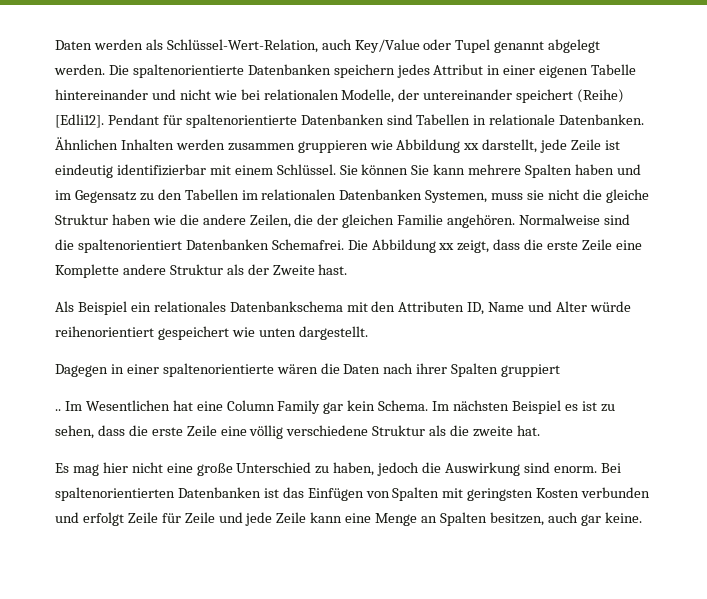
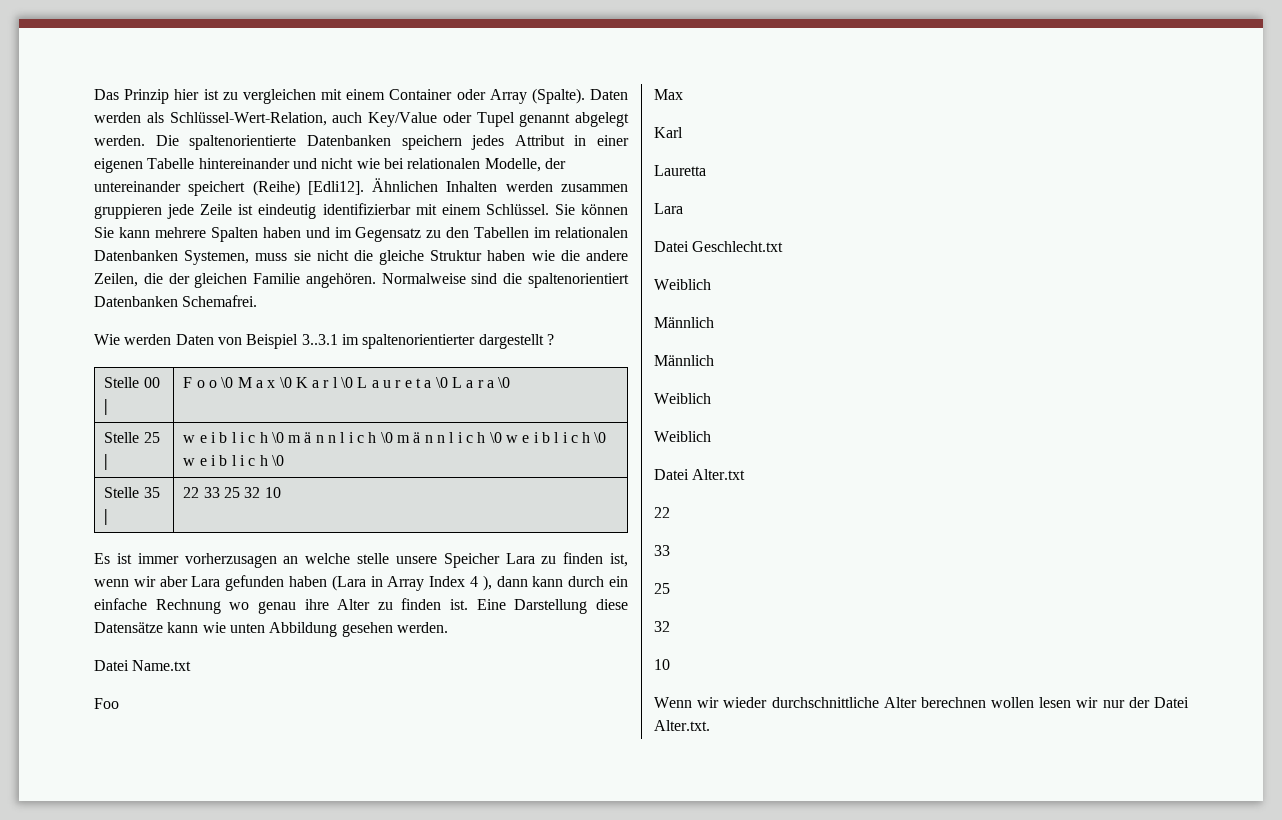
+ Das Prinzip hier ist zu vergleichen mit einem Container oder Array (Spalte).
- Pendant für spaltenorientierte Datenbanken sind Tabellen in relationale Datenbanken.
- Ähnlichen Inhalten werden zusammen gruppieren wie Abbildung xx darstellt, jede Zeile ist eindeutig identifizierbar mit einem Schlüssel.
+ Ähnlichen Inhalten werden zusammen gruppieren jede Zeile ist eindeutig identifizierbar mit einem Schlüssel.
- Normalweise sind die spaltenorientiert Datenbanken Schemafrei. Die Abbildung xx zeigt, dass die erste Zeile eine Komplette andere Struktur als der Zweite hast.
- Als Beispiel ein relationales Datenbankschema mit den Attributen ID, Name und Alter würde reihenorientiert gespeichert wie unten dargestellt.
- Dagegen in einer spaltenorientierte wären die Daten nach ihrer Spalten gruppiert
- .. Im Wesentlichen hat eine Column Family gar kein Schema. Im nächsten Beispiel es ist zu sehen, dass die erste Zeile eine völlig verschiedene Struktur als die zweite hat.
- Es mag hier nicht eine große Unterschied zu haben, jedoch die Auswirkung sind enorm. Bei spaltenorientierten Datenbanken ist das Einfügen von Spalten mit geringsten Kosten verbunden und erfolgt Zeile für Zeile und jede Zeile kann eine Menge an Spalten besitzen, auch gar keine.
+ Normalweise sind die spaltenorientiert Datenbanken Schemafrei.
+ Wie werden Daten von Beispiel 3..3.1 im spaltenorientierter dargestellt ?
+ Stelle 00 | | F o o \0 M a x \0 K a r l \0 L a u r e t a \0 L a r a \0
+ Stelle 25 | | w e i b l i c h \0 m ä n n l i c h \0 m ä n n l i c h \0 w e i b l i c h \0 w e i b l i c h \0
+ Stelle 35 | | 22 33 25 32 10
+ Es ist immer vorherzusagen an welche stelle unsere Speicher Lara zu finden ist, wenn wir aber Lara gefunden haben (Lara in Array Index 4 ), dann kann durch ein einfache Rechnung wo genau ihre Alter zu finden ist. Eine Darstellung diese Datensätze kann wie unten Abbildung gesehen werden.
+ Datei Name.txt
+ Foo
+ Max
+ Karl
+ Lauretta
+ Lara
+ Datei Geschlecht.txt
+ Weiblich
+ Männlich
+ Männlich
+ Weiblich
+ Weiblich
+ Datei Alter.txt
+ 22
+ 33
+ 25
+ 32
+ 10
+ Wenn wir wieder durchschnittliche Alter berechnen wollen lesen wir nur der Datei Alter.txt.

